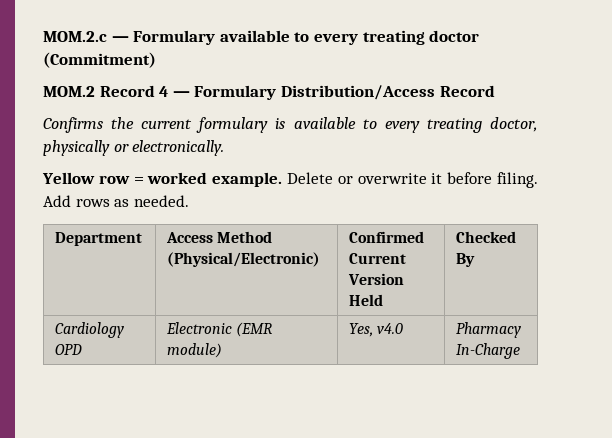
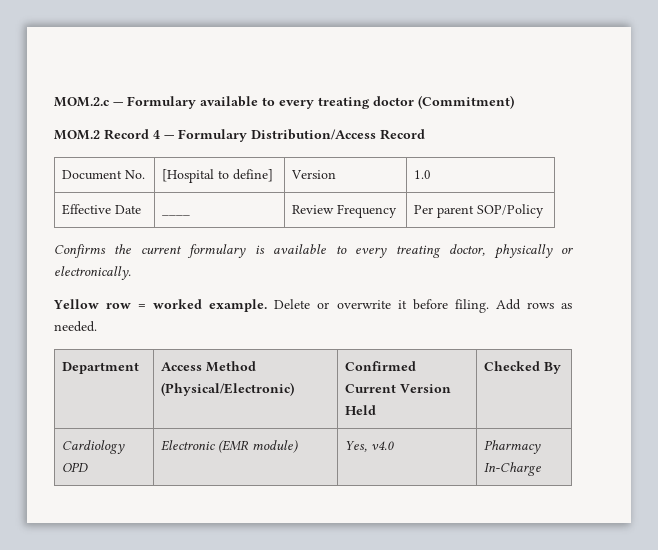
+ Document No. | [Hospital to define] | Version | 1.0
+ Effective Date | ____ | Review Frequency | Per parent SOP/Policy

